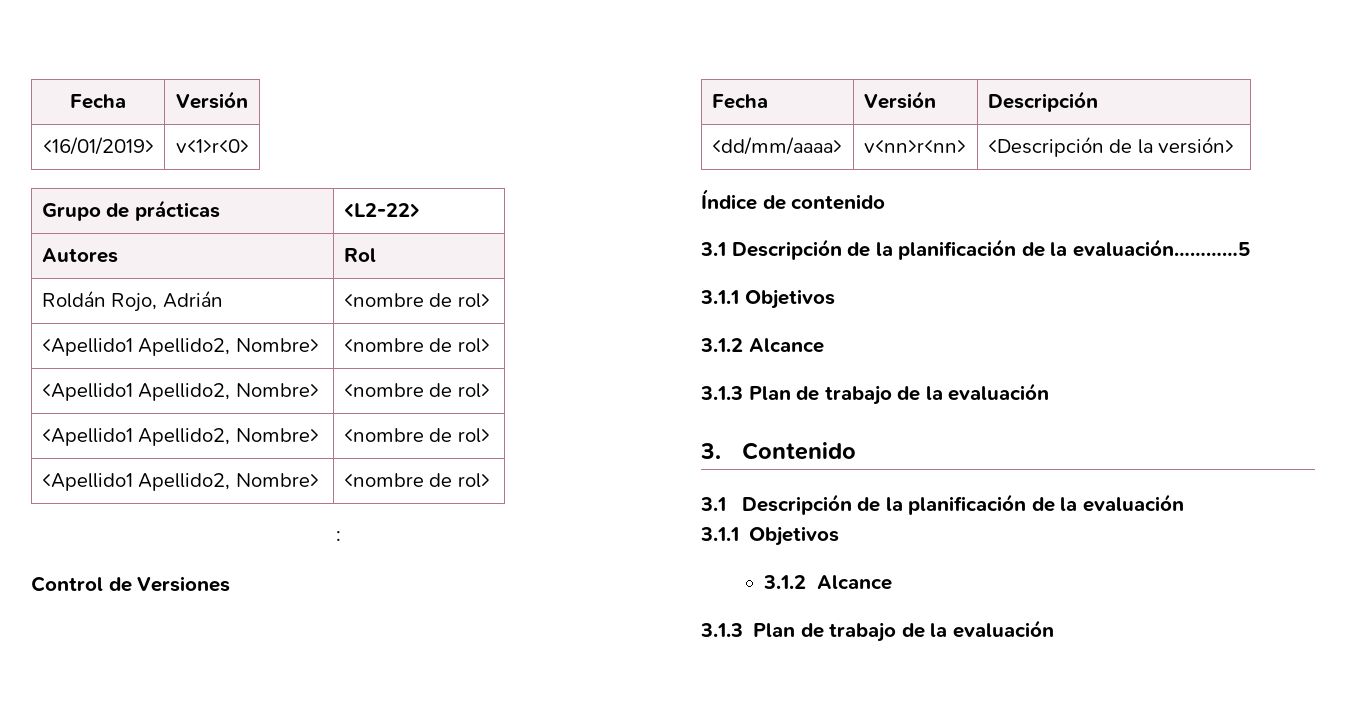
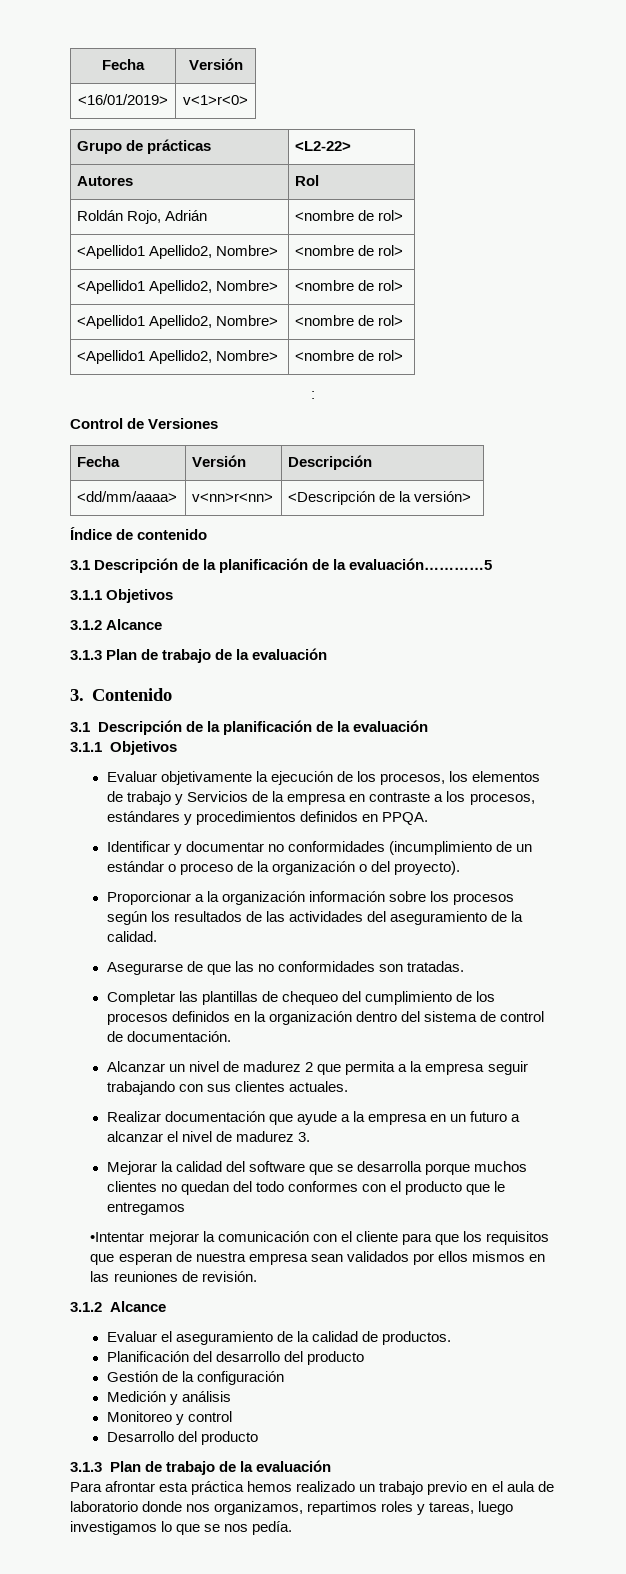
  3.1 Descripción de la planificación de la evaluación
  3.1.1 Objetivos
+ Evaluar objetivamente la ejecución de los procesos, los elementos de trabajo y Servicios de la empresa en contraste a los procesos, estándares y procedimientos definidos en PPQA.
+ Identificar y documentar no conformidades (incumplimiento de un estándar o proceso de la organización o del proyecto).
+ Proporcionar a la organización información sobre los procesos según los resultados de las actividades del aseguramiento de la calidad.
+ Asegurarse de que las no conformidades son tratadas.
+ Completar las plantillas de chequeo del cumplimiento de los procesos definidos en la organización dentro del sistema de control de documentación.
+ Alcanzar un nivel de madurez 2 que permita a la empresa seguir trabajando con sus clientes actuales.
+ Realizar documentación que ayude a la empresa en un futuro a alcanzar el nivel de madurez 3.
+ Mejorar la calidad del software que se desarrolla porque muchos clientes no quedan del todo conformes con el producto que le entregamos
+ •Intentar mejorar la comunicación con el cliente para que los requisitos que esperan de nuestra empresa sean validados por ellos mismos en las reuniones de revisión.
  3.1.2 Alcance
+ Evaluar el aseguramiento de la calidad de productos.
+ Planificación del desarrollo del producto
+ Gestión de la configuración
+ Medición y análisis
+ Monitoreo y control
+ Desarrollo del producto
  3.1.3 Plan de trabajo de la evaluación
+ Para afrontar esta práctica hemos realizado un trabajo previo en el aula de laboratorio donde nos organizamos, repartimos roles y tareas, luego investigamos lo que se nos pedía.

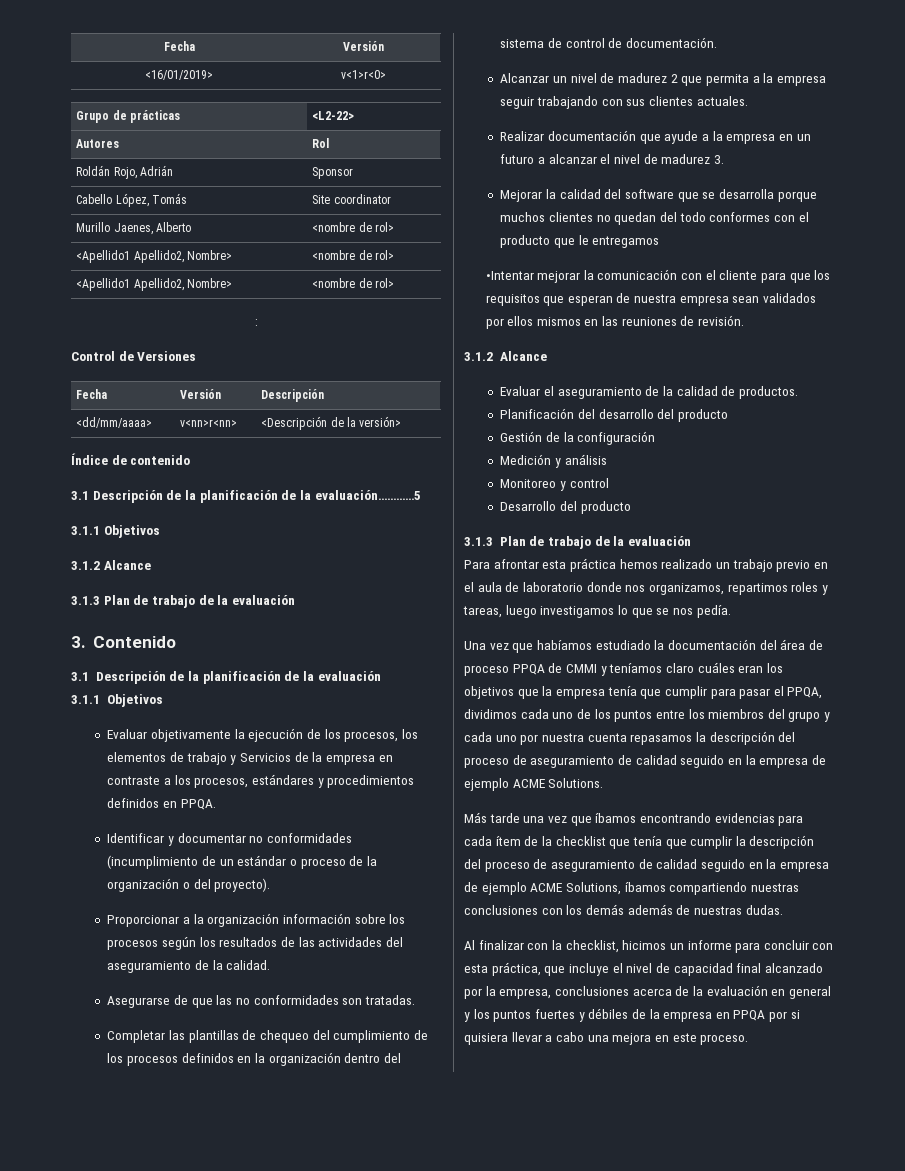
- Roldán Rojo, Adrián | <nombre de rol>
- <Apellido1 Apellido2, Nombre> | <nombre de rol>
- <Apellido1 Apellido2, Nombre> | <nombre de rol>
+ Roldán Rojo, Adrián | Sponsor
+ Cabello López, Tomás | Site coordinator
+ Murillo Jaenes, Alberto | <nombre de rol>
+ Una vez que habíamos estudiado la documentación del área de proceso PPQA de CMMI y teníamos claro cuáles eran los objetivos que la empresa tenía que cumplir para pasar el PPQA, dividimos cada uno de los puntos entre los miembros del grupo y cada uno por nuestra cuenta repasamos la descripción del proceso de aseguramiento de calidad seguido en la empresa de ejemplo ACME Solutions.
+ Más tarde una vez que íbamos encontrando evidencias para cada ítem de la checklist que tenía que cumplir la descripción del proceso de aseguramiento de calidad seguido en la empresa de ejemplo ACME Solutions, íbamos compartiendo nuestras conclusiones con los demás además de nuestras dudas.
+ Al finalizar con la checklist, hicimos un informe para concluir con esta práctica, que incluye el nivel de capacidad final alcanzado por la empresa, conclusiones acerca de la evaluación en general y los puntos fuertes y débiles de la empresa en PPQA por si quisiera llevar a cabo una mejora en este proceso.

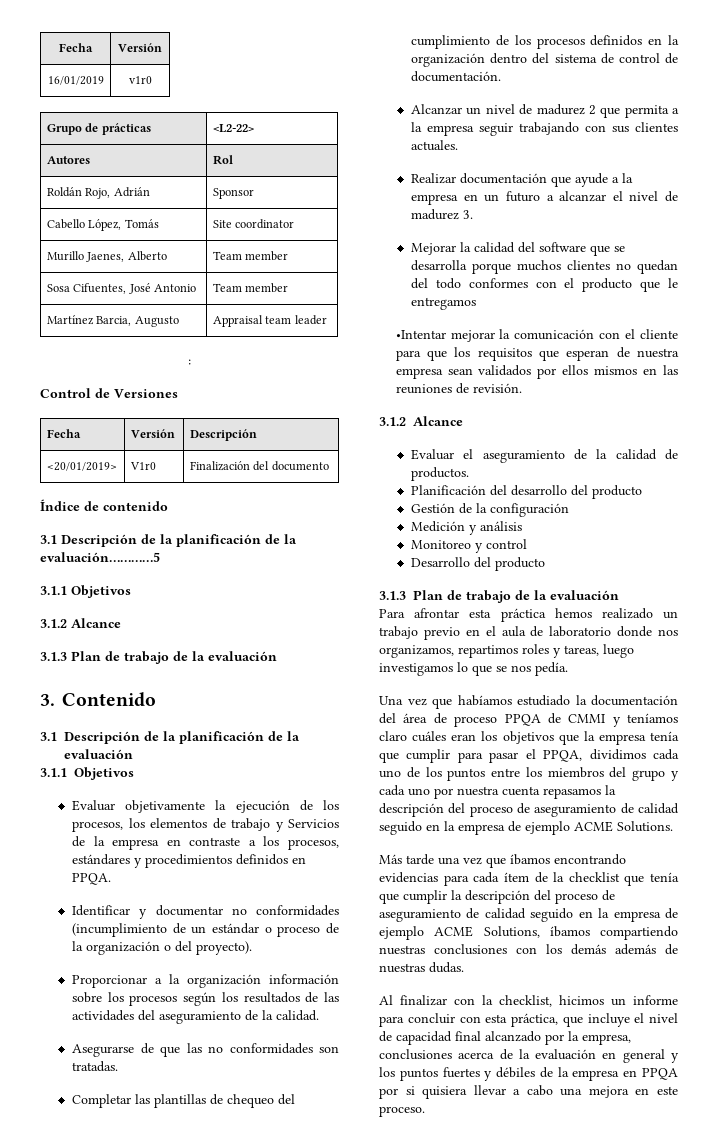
- <16/01/2019> | v<1>r<0>
+ 16/01/2019 | v1r0
- Murillo Jaenes, Alberto | <nombre de rol>
- <Apellido1 Apellido2, Nombre> | <nombre de rol>
- <Apellido1 Apellido2, Nombre> | <nombre de rol>
+ Murillo Jaenes, Alberto | Team member
+ Sosa Cifuentes, José Antonio | Team member
+ Martínez Barcia, Augusto | Appraisal team leader
- <dd/mm/aaaa> | v<nn>r<nn> | <Descripción de la versión>
+ <20/01/2019> | V1r0 | Finalización del documento

